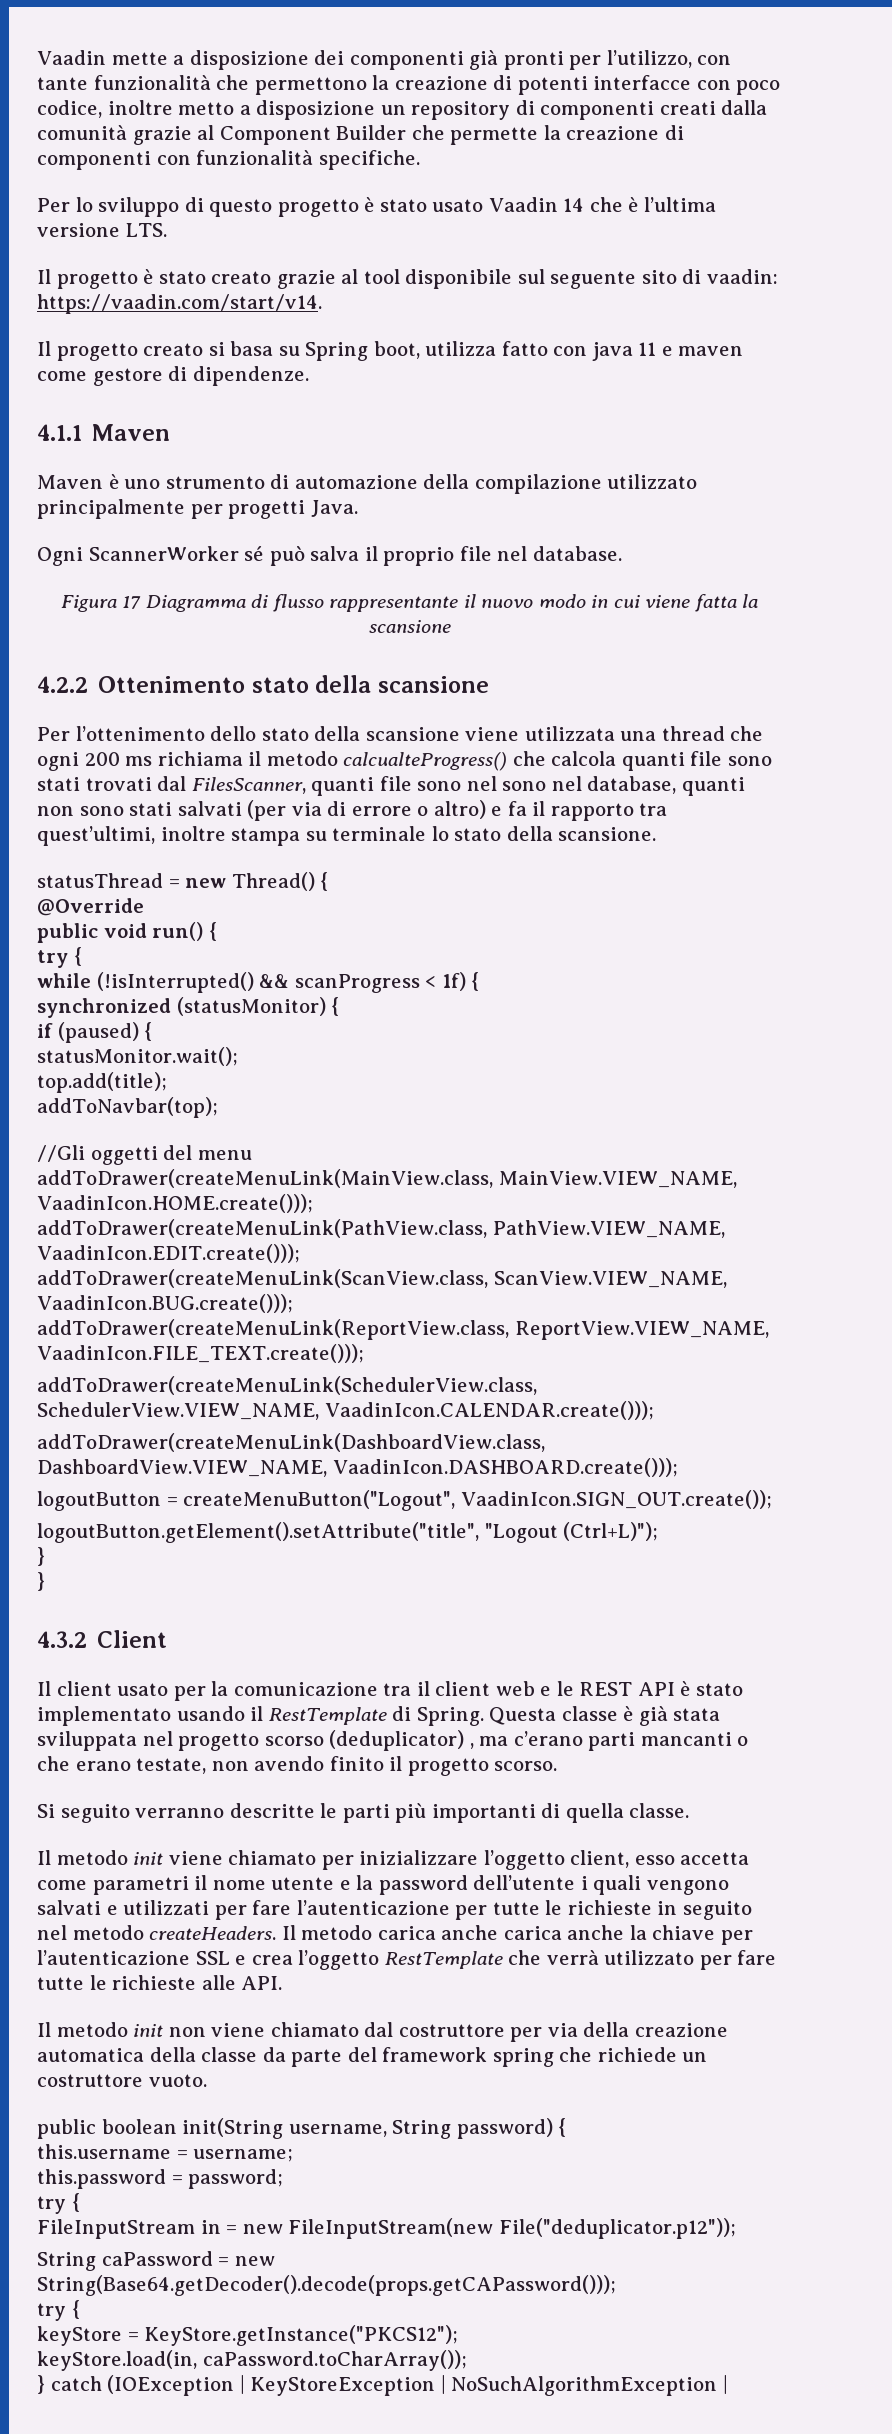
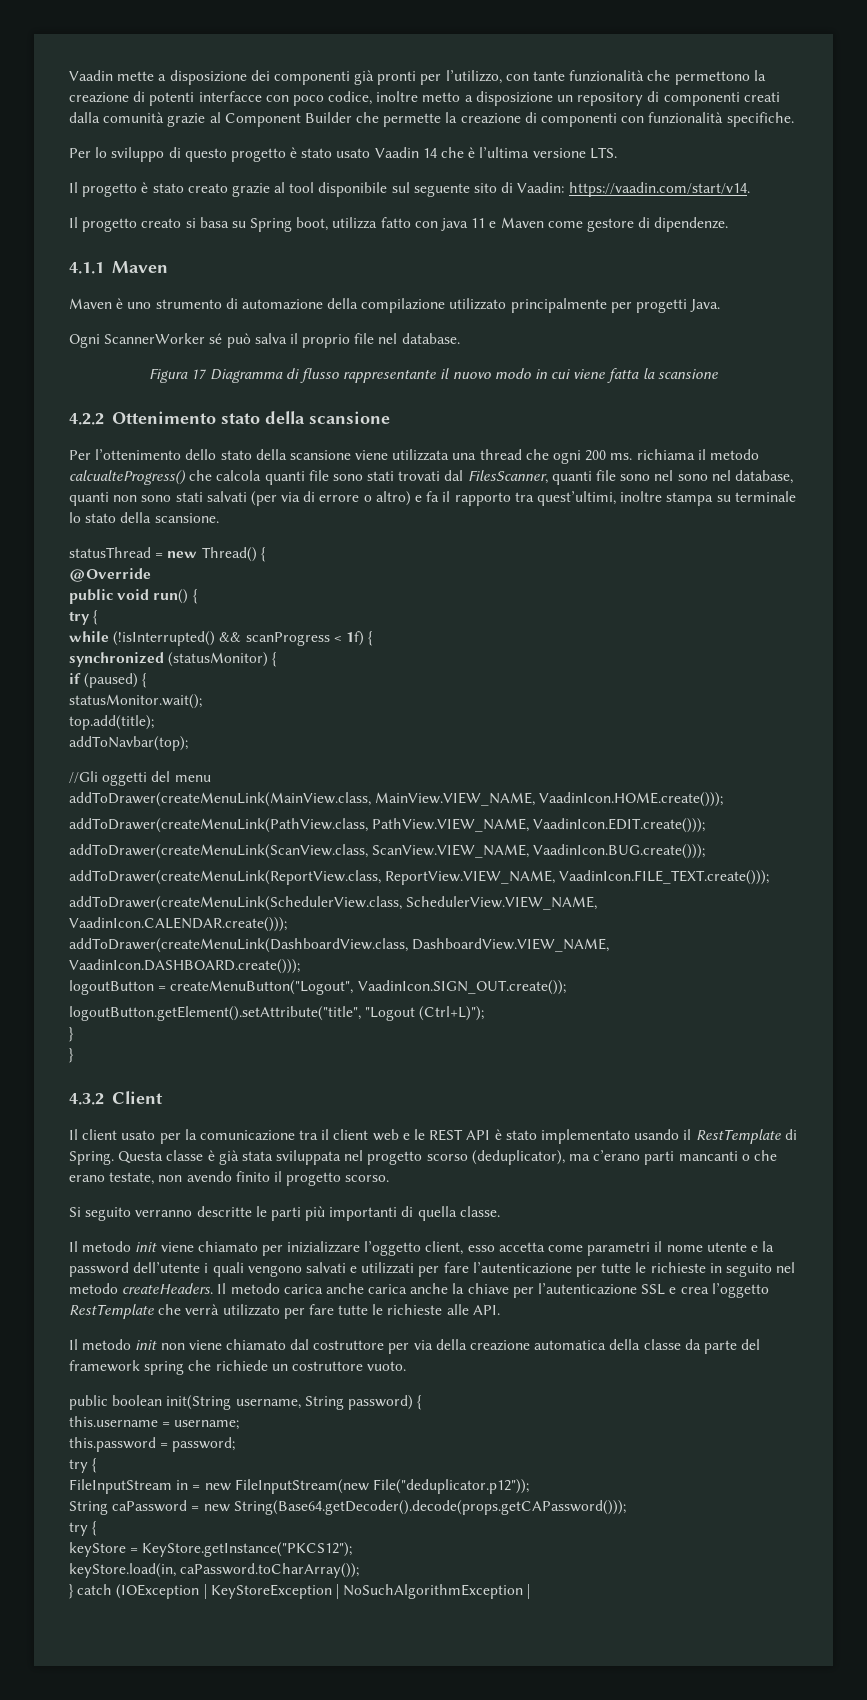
- Il progetto è stato creato grazie al tool disponibile sul seguente sito di vaadin: https://vaadin.com/start/v14.
+ Il progetto è stato creato grazie al tool disponibile sul seguente sito di Vaadin: https://vaadin.com/start/v14.
- Il progetto creato si basa su Spring boot, utilizza fatto con java 11 e maven come gestore di dipendenze.
+ Il progetto creato si basa su Spring boot, utilizza fatto con java 11 e Maven come gestore di dipendenze.
- Per l’ottenimento dello stato della scansione viene utilizzata una thread che ogni 200 ms richiama il metodo calcualteProgress() che calcola quanti file sono stati trovati dal FilesScanner, quanti file sono nel sono nel database, quanti non sono stati salvati (per via di errore o altro) e fa il rapporto tra quest’ultimi, inoltre stampa su terminale lo stato della scansione.
+ Per l’ottenimento dello stato della scansione viene utilizzata una thread che ogni 200 ms. richiama il metodo calcualteProgress() che calcola quanti file sono stati trovati dal FilesScanner, quanti file sono nel sono nel database, quanti non sono stati salvati (per via di errore o altro) e fa il rapporto tra quest’ultimi, inoltre stampa su terminale lo stato della scansione.
- Questa classe è già stata sviluppata nel progetto scorso (deduplicator) , ma c’erano parti mancanti o che erano testate, non avendo finito il progetto scorso.
+ Questa classe è già stata sviluppata nel progetto scorso (deduplicator), ma c’erano parti mancanti o che erano testate, non avendo finito il progetto scorso.

